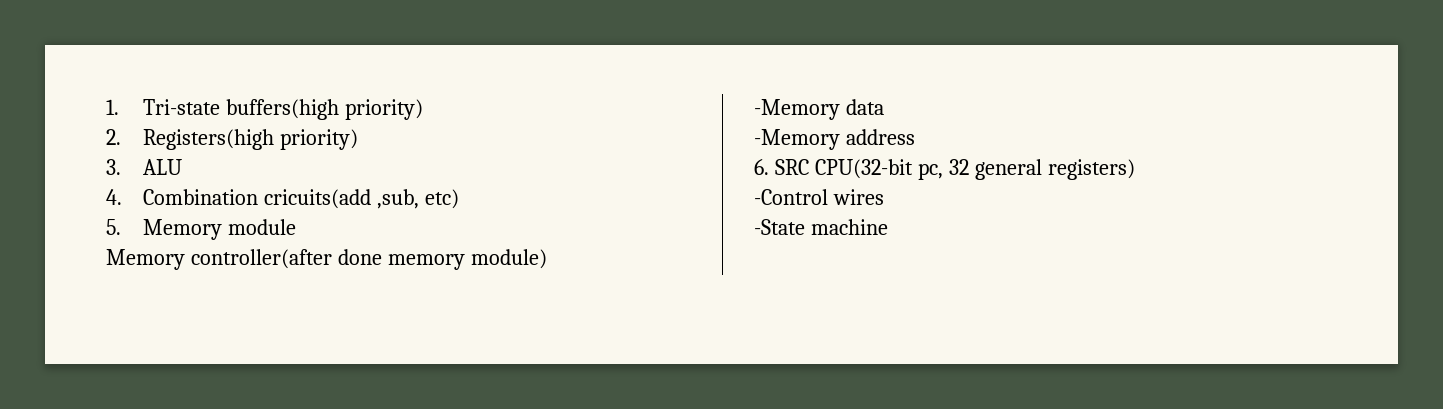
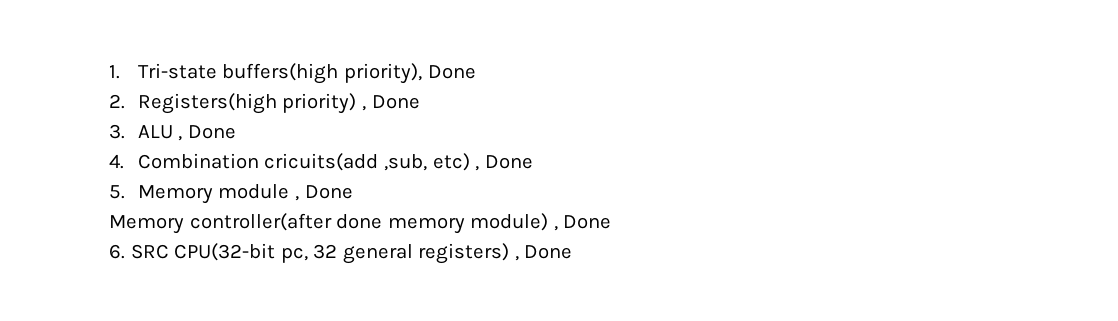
- 1. Tri-state buffers(high priority)
+ 1. Tri-state buffers(high priority), Done
- 2. Registers(high priority)
+ 2. Registers(high priority) , Done
- 3. ALU
+ 3. ALU , Done
- 4. Combination cricuits(add ,sub, etc)
+ 4. Combination cricuits(add ,sub, etc) , Done
- 5. Memory module
+ 5. Memory module , Done
- Memory controller(after done memory module)
- -Memory data
- -Memory address
+ Memory controller(after done memory module) , Done
- 6. SRC CPU(32-bit pc, 32 general registers)
- -Control wires
- -State machine
+ 6. SRC CPU(32-bit pc, 32 general registers) , Done

